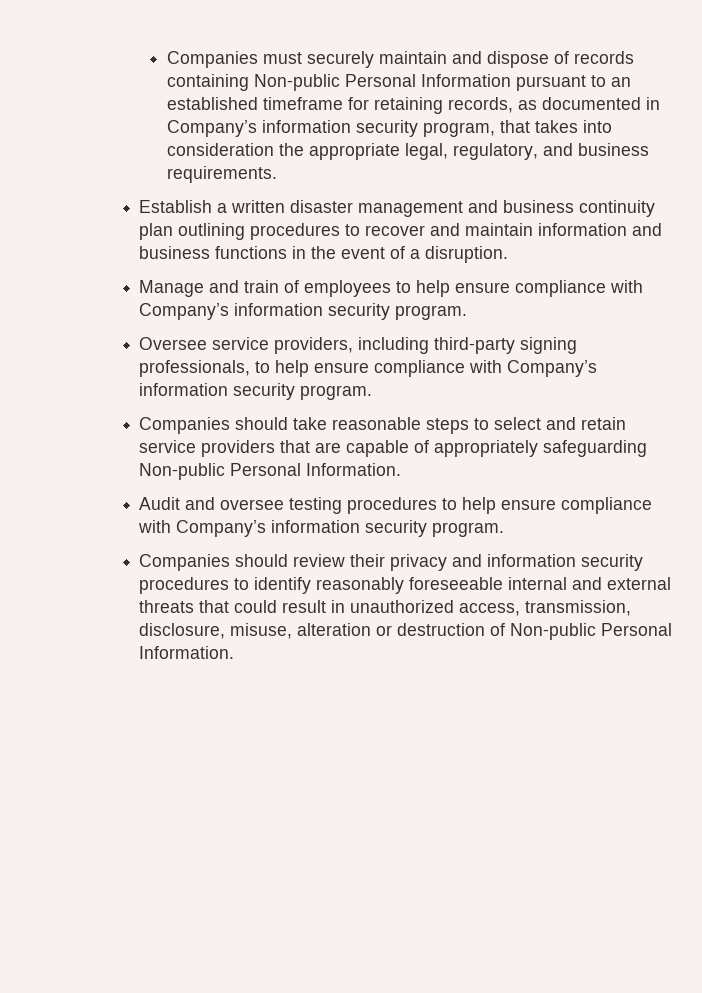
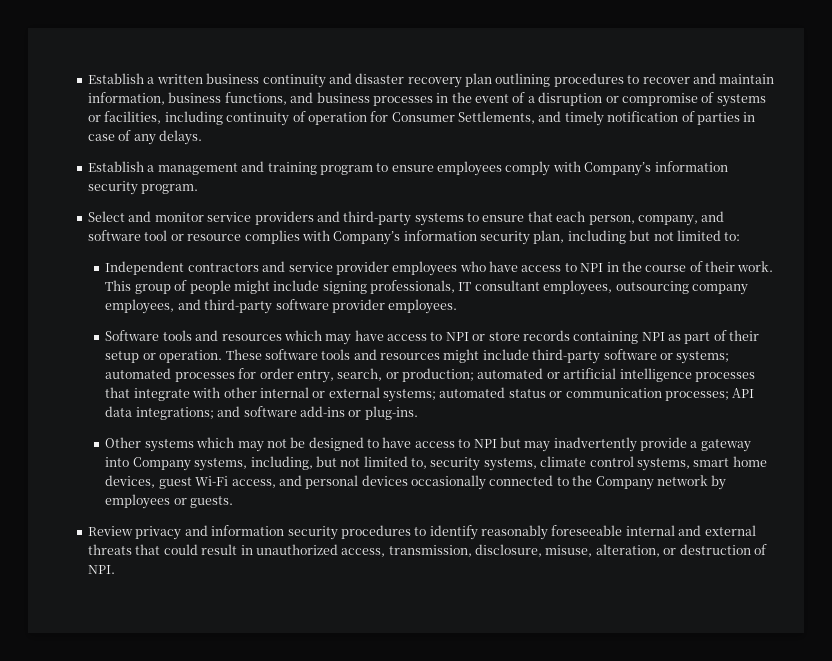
- Companies must securely maintain and dispose of records containing Non-public Personal Information pursuant to an established timeframe for retaining records, as documented in Company’s information security program, that takes into consideration the appropriate legal, regulatory, and business requirements.
- Establish a written disaster management and business continuity plan outlining procedures to recover and maintain information and business functions in the event of a disruption.
- Manage and train of employees to help ensure compliance with Company’s information security program.
- Oversee service providers, including third-party signing professionals, to help ensure compliance with Company’s information security program.
- Companies should take reasonable steps to select and retain service providers that are capable of appropriately safeguarding Non-public Personal Information.
- Audit and oversee testing procedures to help ensure compliance with Company’s information security program.
- Companies should review their privacy and information security procedures to identify reasonably foreseeable internal and external threats that could result in unauthorized access, transmission, disclosure, misuse, alteration or destruction of Non-public Personal Information.
+ Establish a written business continuity and disaster recovery plan outlining procedures to recover and maintain information, business functions, and business processes in the event of a disruption or compromise of systems or facilities, including continuity of operation for Consumer Settlements, and timely notification of parties in case of any delays.
+ Establish a management and training program to ensure employees comply with Company’s information security program.
+ Select and monitor service providers and third-party systems to ensure that each person, company, and software tool or resource complies with Company’s information security plan, including but not limited to:
+ Independent contractors and service provider employees who have access to NPI in the course of their work. This group of people might include signing professionals, IT consultant employees, outsourcing company employees, and third-party software provider employees.
+ Software tools and resources which may have access to NPI or store records containing NPI as part of their setup or operation. These software tools and resources might include third-party software or systems; automated processes for order entry, search, or production; automated or artificial intelligence processes that integrate with other internal or external systems; automated status or communication processes; API data integrations; and software add-ins or plug-ins.
+ Other systems which may not be designed to have access to NPI but may inadvertently provide a gateway into Company systems, including, but not limited to, security systems, climate control systems, smart home devices, guest Wi-Fi access, and personal devices occasionally connected to the Company network by employees or guests.
+ Review privacy and information security procedures to identify reasonably foreseeable internal and external threats that could result in unauthorized access, transmission, disclosure, misuse, alteration, or destruction of NPI.

